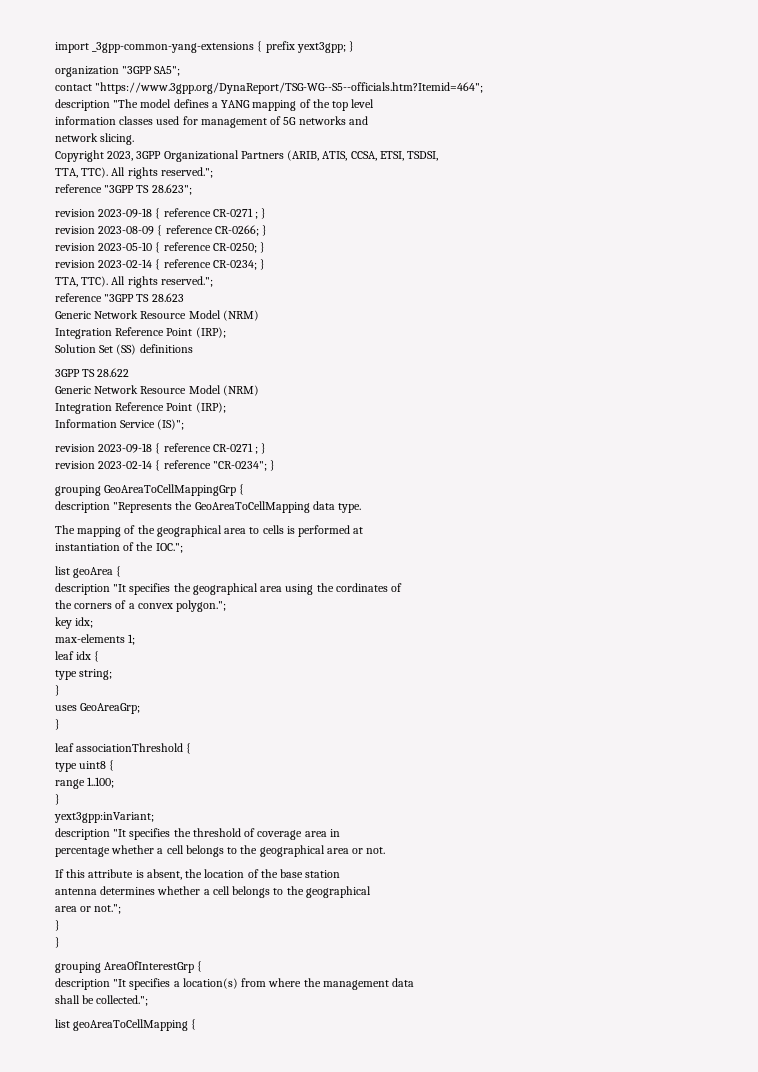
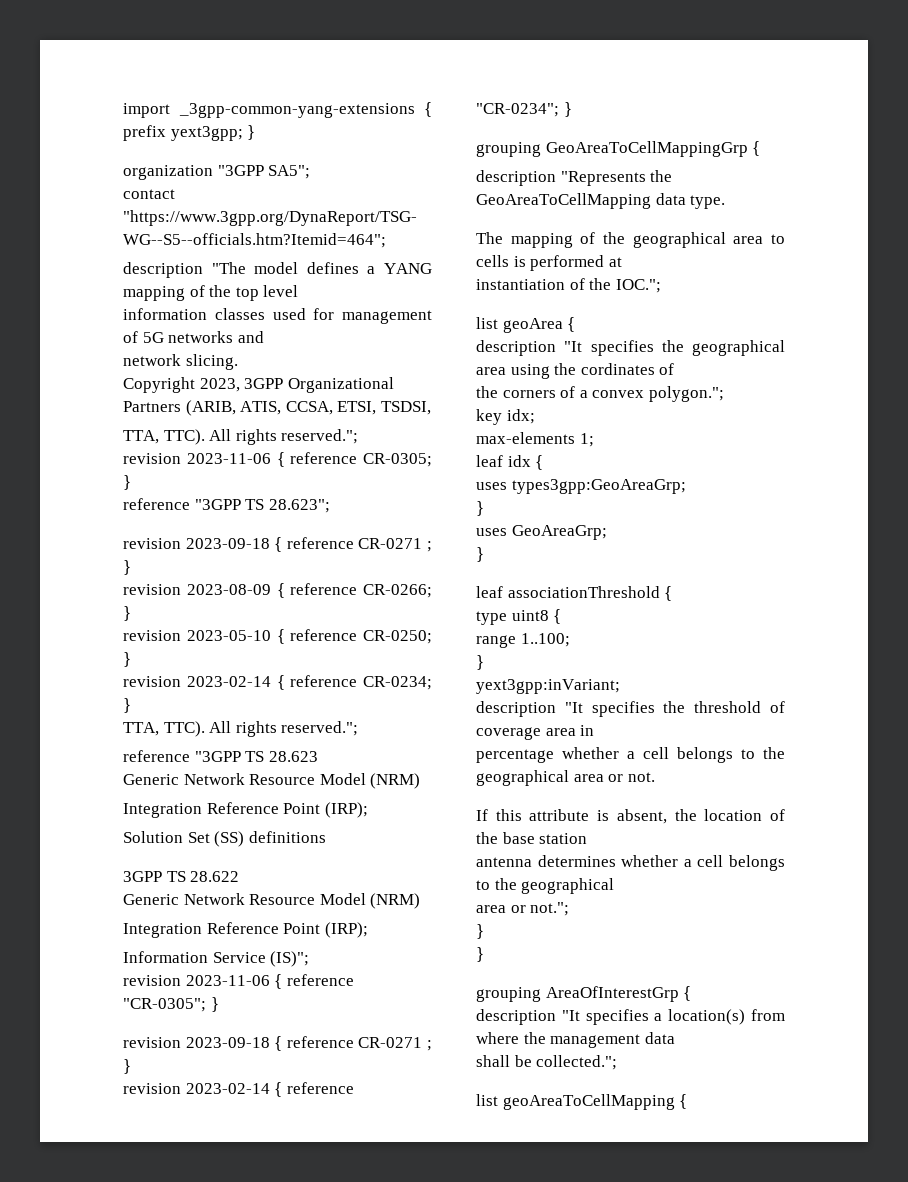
+ revision 2023-11-06 { reference CR-0305; }
+ revision 2023-11-06 { reference "CR-0305"; }
- type string;
+ uses types3gpp:GeoAreaGrp;

